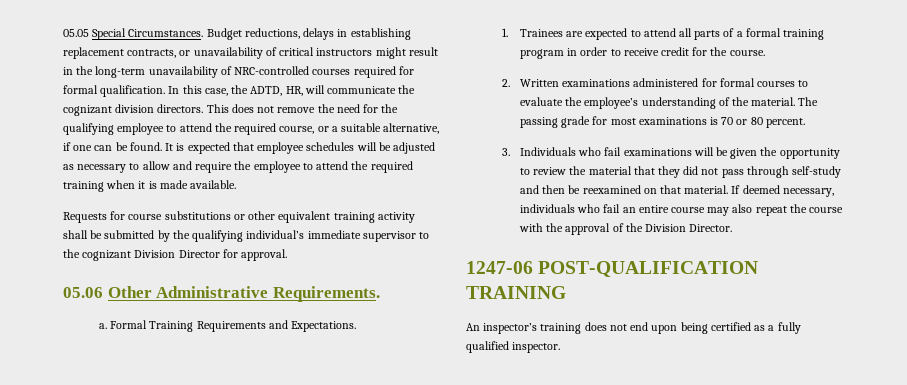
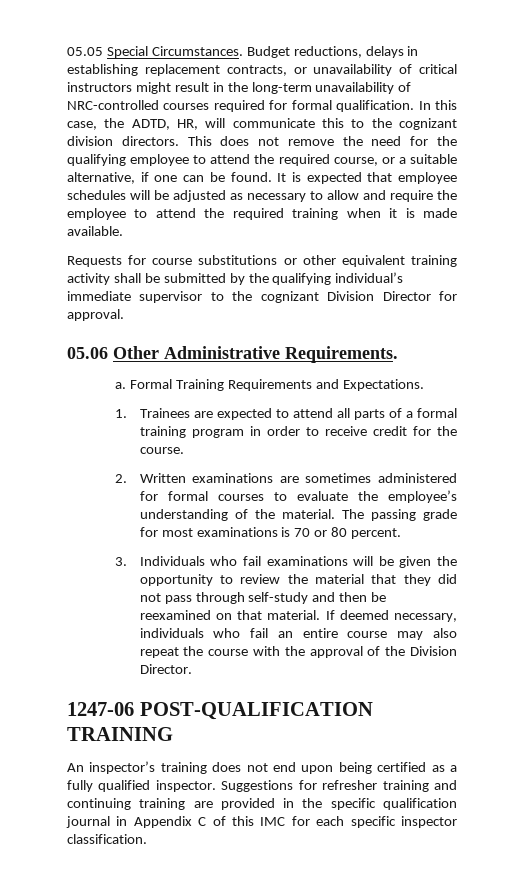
- In this case, the ADTD, HR, will communicate the cognizant division directors.
+ In this case, the ADTD, HR, will communicate this to the cognizant division directors.
- 2. Written examinations administered for formal courses to evaluate the employee’s understanding of the material.
+ 2. Written examinations are sometimes administered for formal courses to evaluate the employee’s understanding of the material.
+ Suggestions for refresher training and continuing training are provided in the specific qualification journal in Appendix C of this IMC for each specific inspector classification.

